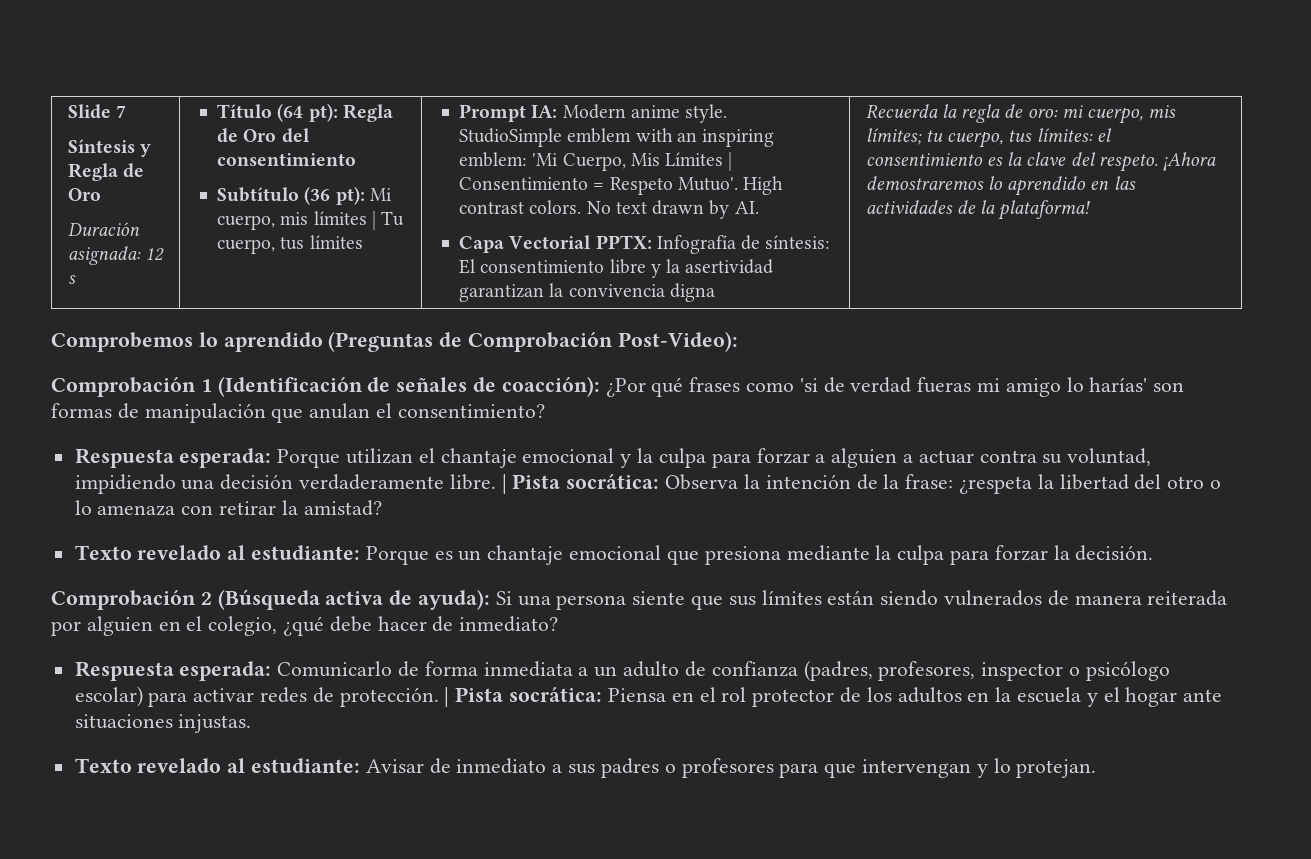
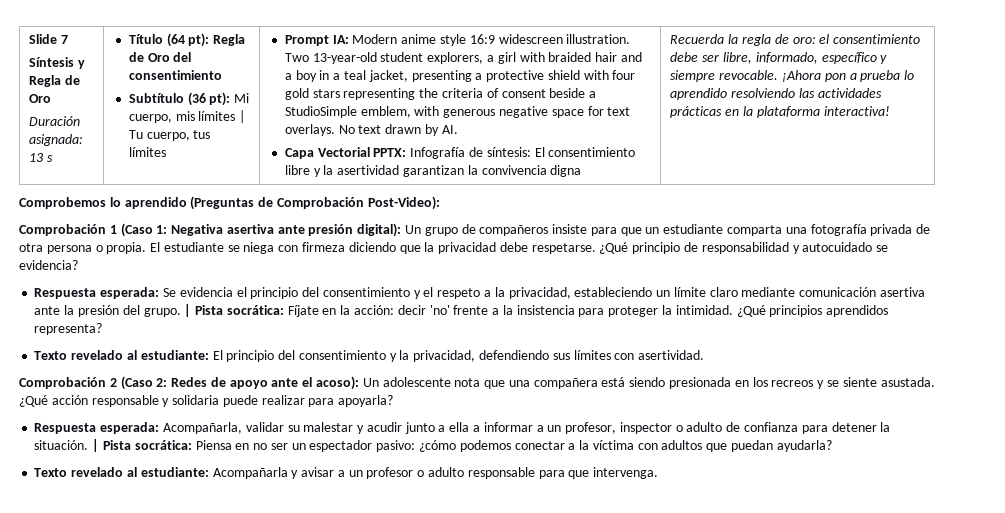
- Duración asignada: 12 s
+ Duración asignada: 13 s
- Prompt IA: Modern anime style. StudioSimple emblem with an inspiring emblem: 'Mi Cuerpo, Mis Límites | Consentimiento = Respeto Mutuo'. High contrast colors.
+ Prompt IA: Modern anime style 16:9 widescreen illustration. Two 13-year-old student explorers, a girl with braided hair and a boy in a teal jacket, presenting a protective shield with four gold stars representing the criteria of consent beside a StudioSimple emblem, with generous negative space for text overlays.
- Recuerda la regla de oro: mi cuerpo, mis límites; tu cuerpo, tus límites: el consentimiento es la clave del respeto. ¡Ahora demostraremos lo aprendido en las actividades de la plataforma!
+ Recuerda la regla de oro: el consentimiento debe ser libre, informado, específico y siempre revocable. ¡Ahora pon a prueba lo aprendido resolviendo las actividades prácticas en la plataforma interactiva!
- Comprobación 1 (Identificación de señales de coacción): ¿Por qué frases como 'si de verdad fueras mi amigo lo harías' son formas de manipulación que anulan el consentimiento?
- Respuesta esperada: Porque utilizan el chantaje emocional y la culpa para forzar a alguien a actuar contra su voluntad, impidiendo una decisión verdaderamente libre. | Pista socrática: Observa la intención de la frase: ¿respeta la libertad del otro o lo amenaza con retirar la amistad?
- Texto revelado al estudiante: Porque es un chantaje emocional que presiona mediante la culpa para forzar la decisión.
- Comprobación 2 (Búsqueda activa de ayuda): Si una persona siente que sus límites están siendo vulnerados de manera reiterada por alguien en el colegio, ¿qué debe hacer de inmediato?
- Respuesta esperada: Comunicarlo de forma inmediata a un adulto de confianza (padres, profesores, inspector o psicólogo escolar) para activar redes de protección.
+ Comprobación 1 (Caso 1: Negativa asertiva ante presión digital): Un grupo de compañeros insiste para que un estudiante comparta una fotografía privada de otra persona o propia. El estudiante se niega con firmeza diciendo que la privacidad debe respetarse. ¿Qué principio de responsabilidad y autocuidado se evidencia?
+ Respuesta esperada: Se evidencia el principio del consentimiento y el respeto a la privacidad, estableciendo un límite claro mediante comunicación asertiva ante la presión del grupo. | Pista socrática: Fíjate en la acción: decir 'no' frente a la insistencia para proteger la intimidad. ¿Qué principios aprendidos representa?
+ Texto revelado al estudiante: El principio del consentimiento y la privacidad, defendiendo sus límites con asertividad.
+ Comprobación 2 (Caso 2: Redes de apoyo ante el acoso): Un adolescente nota que una compañera está siendo presionada en los recreos y se siente asustada. ¿Qué acción responsable y solidaria puede realizar para apoyarla?
+ Respuesta esperada: Acompañarla, validar su malestar y acudir junto a ella a informar a un profesor, inspector o adulto de confianza para detener la situación.
- | Pista socrática: Piensa en el rol protector de los adultos en la escuela y el hogar ante situaciones injustas.
- Texto revelado al estudiante: Avisar de inmediato a sus padres o profesores para que intervengan y lo protejan.
+ | Pista socrática: Piensa en no ser un espectador pasivo: ¿cómo podemos conectar a la víctima con adultos que puedan ayudarla?
+ Texto revelado al estudiante: Acompañarla y avisar a un profesor o adulto responsable para que intervenga.

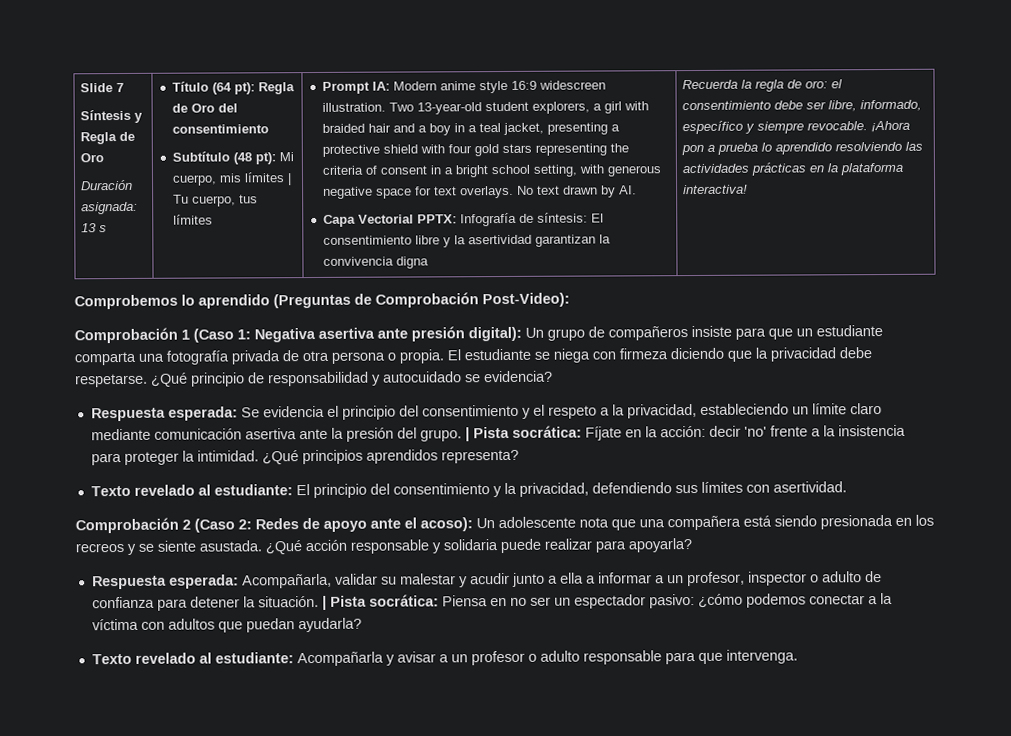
- Subtítulo (36 pt): Mi cuerpo, mis límites | Tu cuerpo, tus límites
+ Subtítulo (48 pt): Mi cuerpo, mis límites | Tu cuerpo, tus límites
- Two 13-year-old student explorers, a girl with braided hair and a boy in a teal jacket, presenting a protective shield with four gold stars representing the criteria of consent beside a StudioSimple emblem, with generous negative space for text overlays.
+ Two 13-year-old student explorers, a girl with braided hair and a boy in a teal jacket, presenting a protective shield with four gold stars representing the criteria of consent in a bright school setting, with generous negative space for text overlays.

